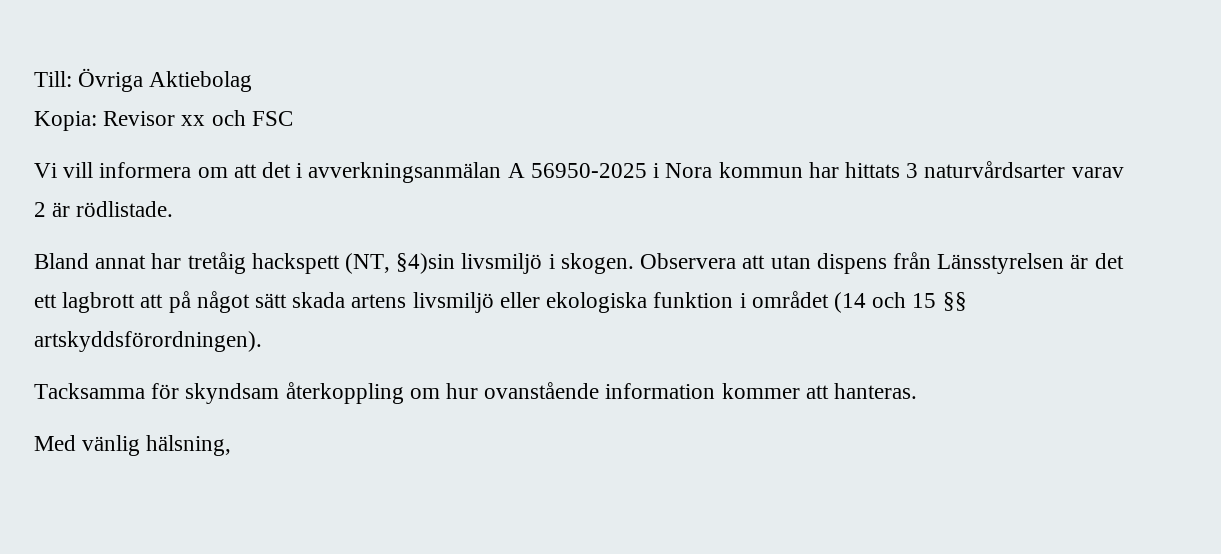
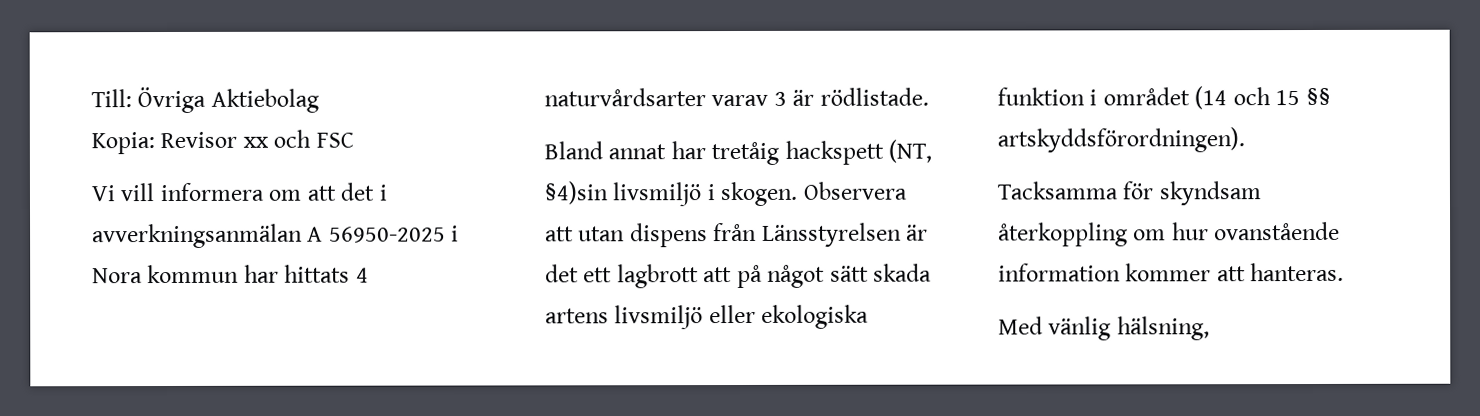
- Vi vill informera om att det i avverkningsanmälan A 56950-2025 i Nora kommun har hittats 3 naturvårdsarter varav 2 är rödlistade.
+ Vi vill informera om att det i avverkningsanmälan A 56950-2025 i Nora kommun har hittats 4 naturvårdsarter varav 3 är rödlistade.

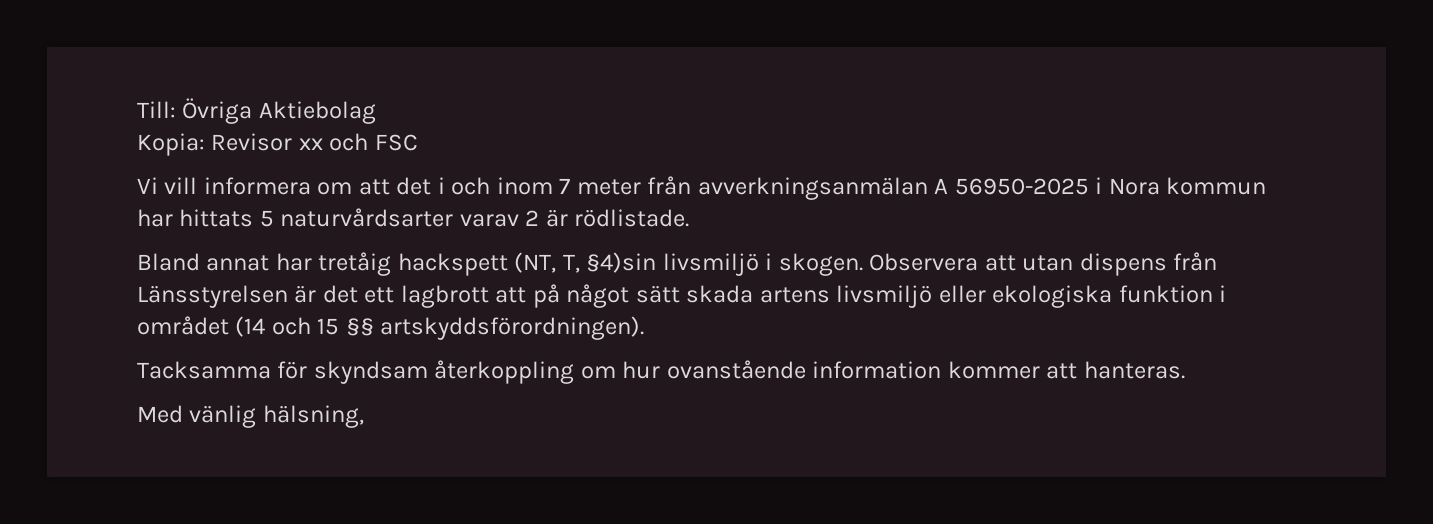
- Vi vill informera om att det i avverkningsanmälan A 56950-2025 i Nora kommun har hittats 4 naturvårdsarter varav 3 är rödlistade.
+ Vi vill informera om att det i och inom 7 meter från avverkningsanmälan A 56950-2025 i Nora kommun har hittats 5 naturvårdsarter varav 2 är rödlistade.
- Bland annat har tretåig hackspett (NT, §4)sin livsmiljö i skogen.
+ Bland annat har tretåig hackspett (NT, T, §4)sin livsmiljö i skogen.

